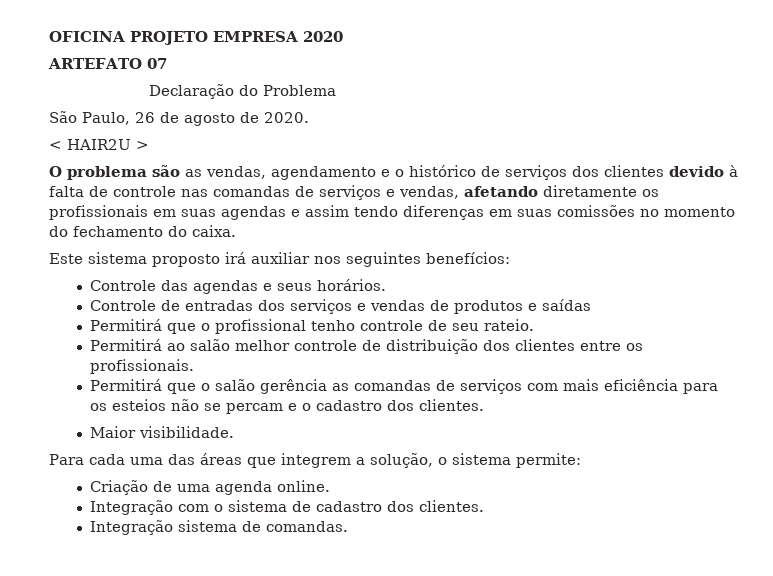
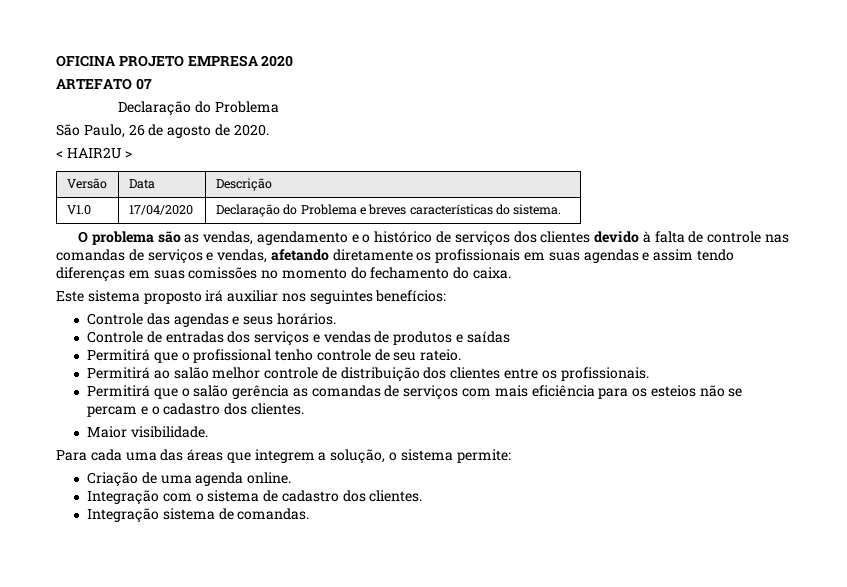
+ Versão | Data | Descrição
+ V1.0 | 17/04/2020 | Declaração do Problema e breves características do sistema.

